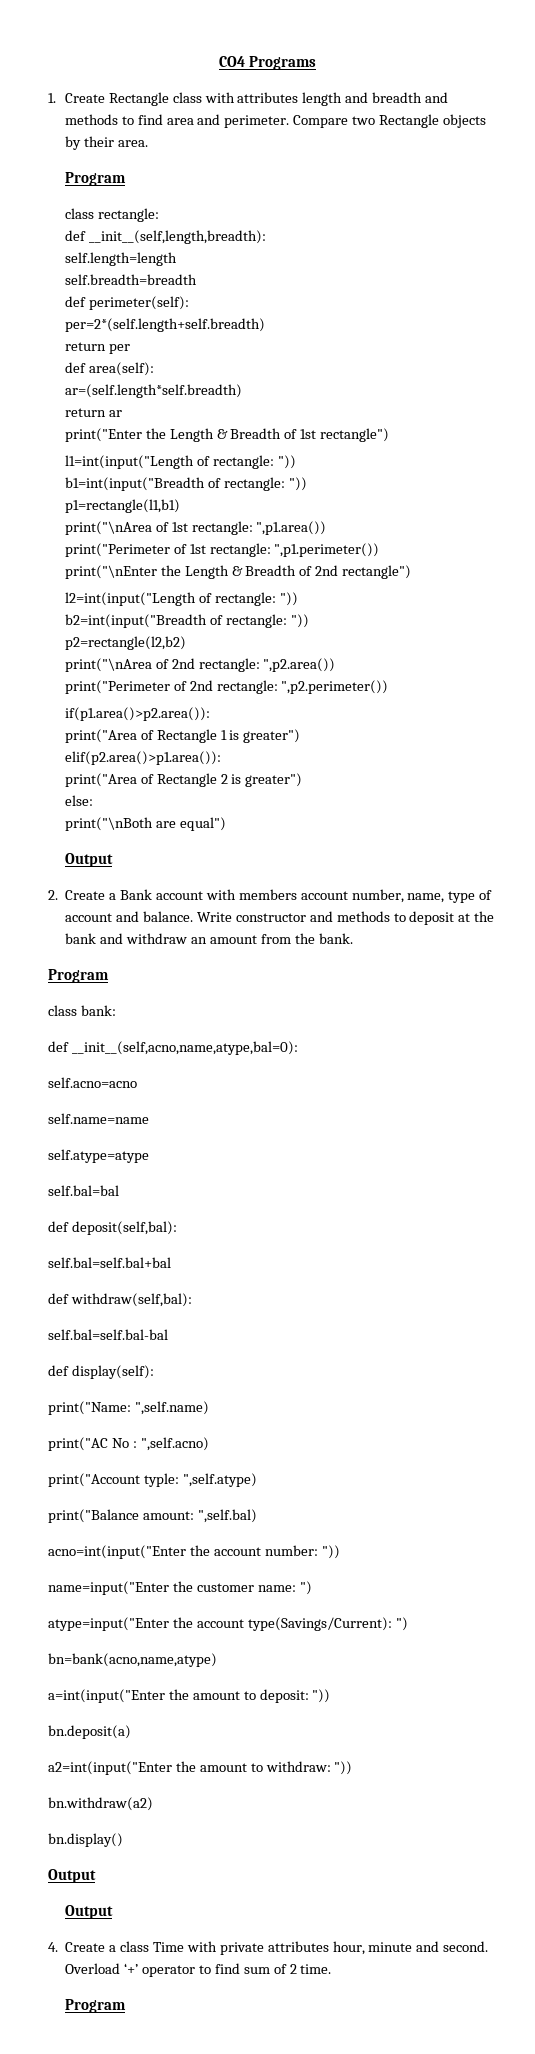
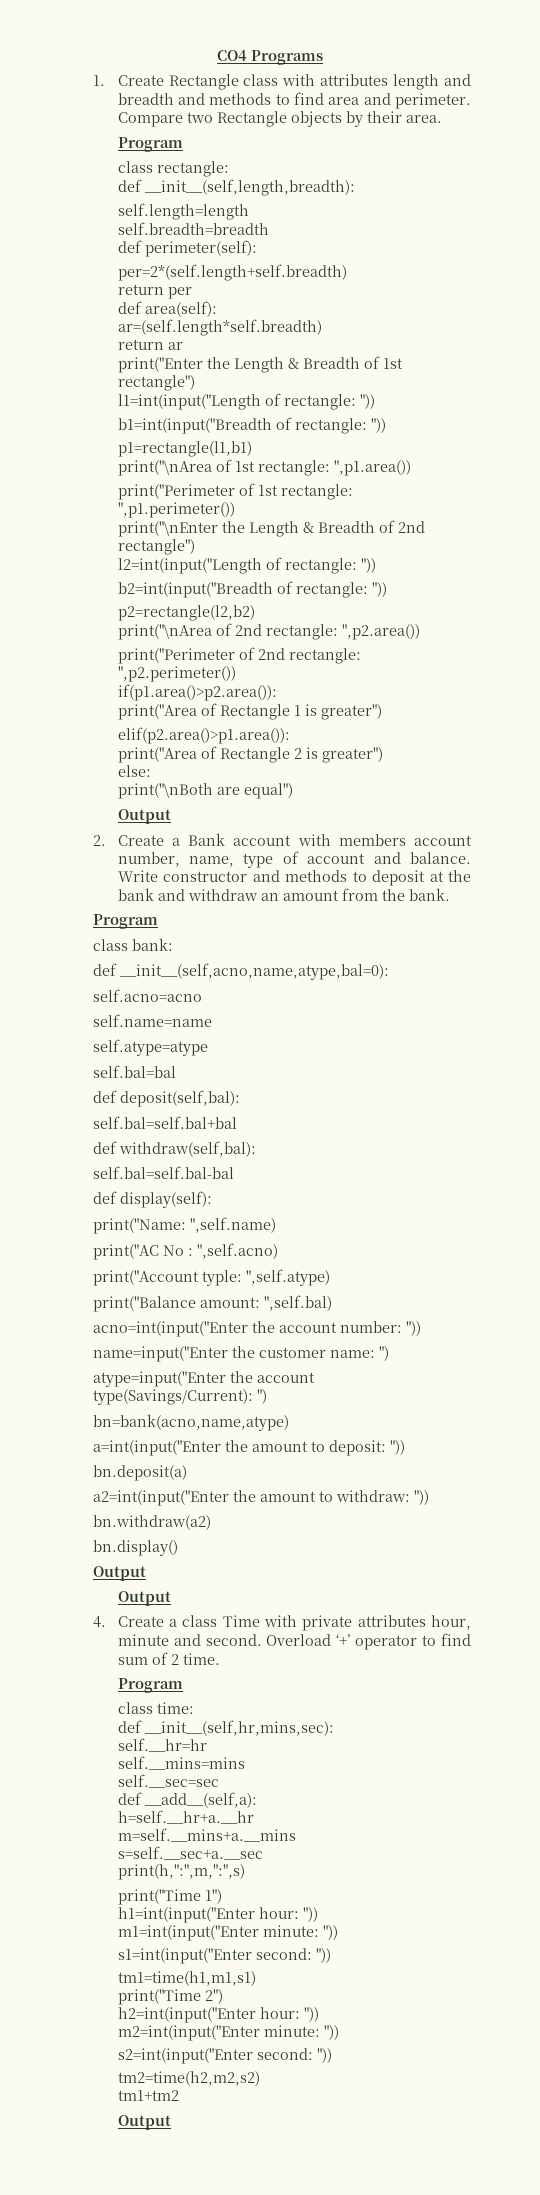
+ class time:
+ def __init__(self,hr,mins,sec):
+ self.__hr=hr
+ self.__mins=mins
+ self.__sec=sec
+ def __add__(self,a):
+ h=self.__hr+a.__hr
+ m=self.__mins+a.__mins
+ s=self.__sec+a.__sec
+ print(h,":",m,":",s)
+ print("Time 1")
+ h1=int(input("Enter hour: "))
+ m1=int(input("Enter minute: "))
+ s1=int(input("Enter second: "))
+ tm1=time(h1,m1,s1)
+ print("Time 2")
+ h2=int(input("Enter hour: "))
+ m2=int(input("Enter minute: "))
+ s2=int(input("Enter second: "))
+ tm2=time(h2,m2,s2)
+ tm1+tm2
+ Output

